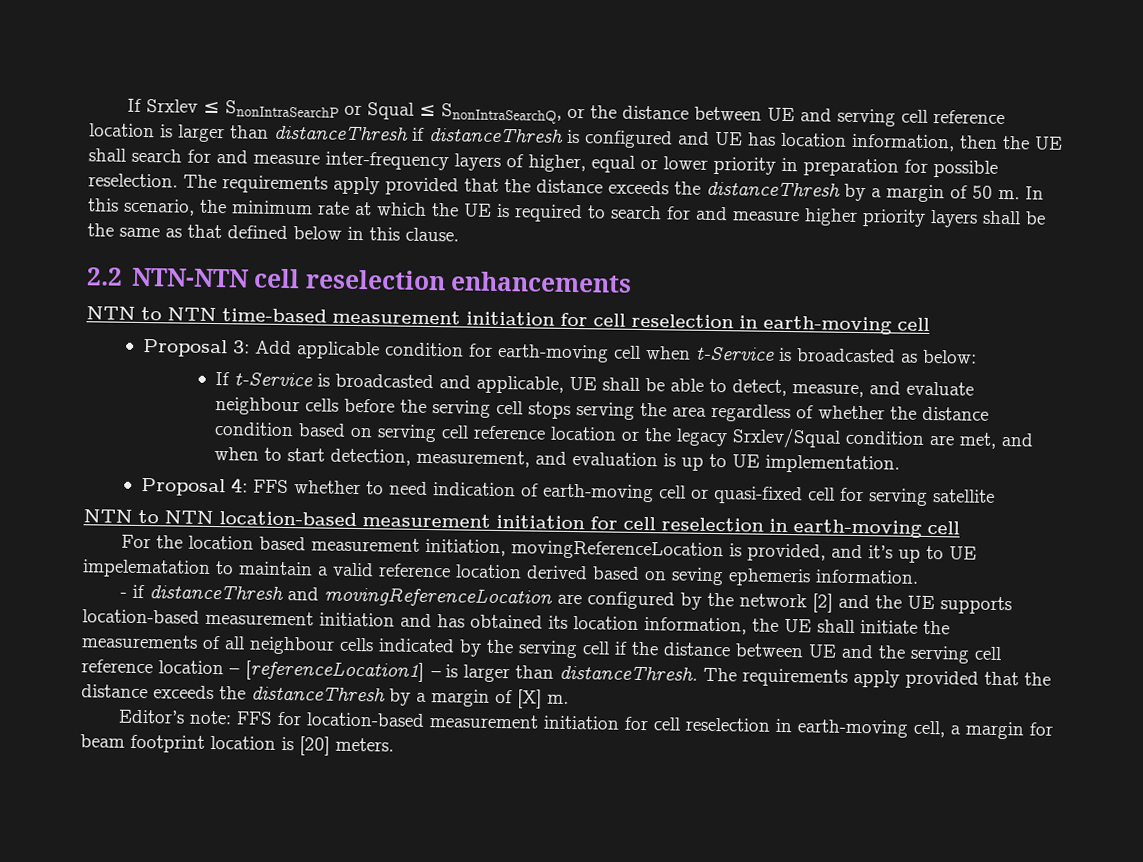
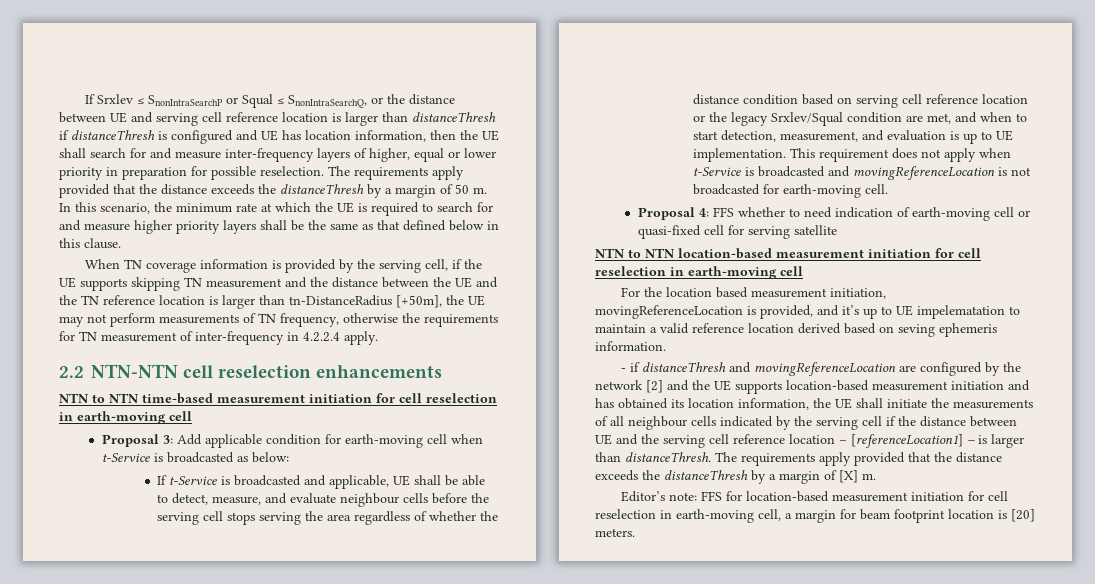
+ When TN coverage information is provided by the serving cell, if the UE supports skipping TN measurement and the distance between the UE and the TN reference location is larger than tn-DistanceRadius [+50m], the UE may not perform measurements of TN frequency, otherwise the requirements for TN measurement of inter-frequency in 4.2.2.4 apply.
+ This requirement does not apply when t-Service is broadcasted and movingReferenceLocation is not broadcasted for earth-moving cell.

